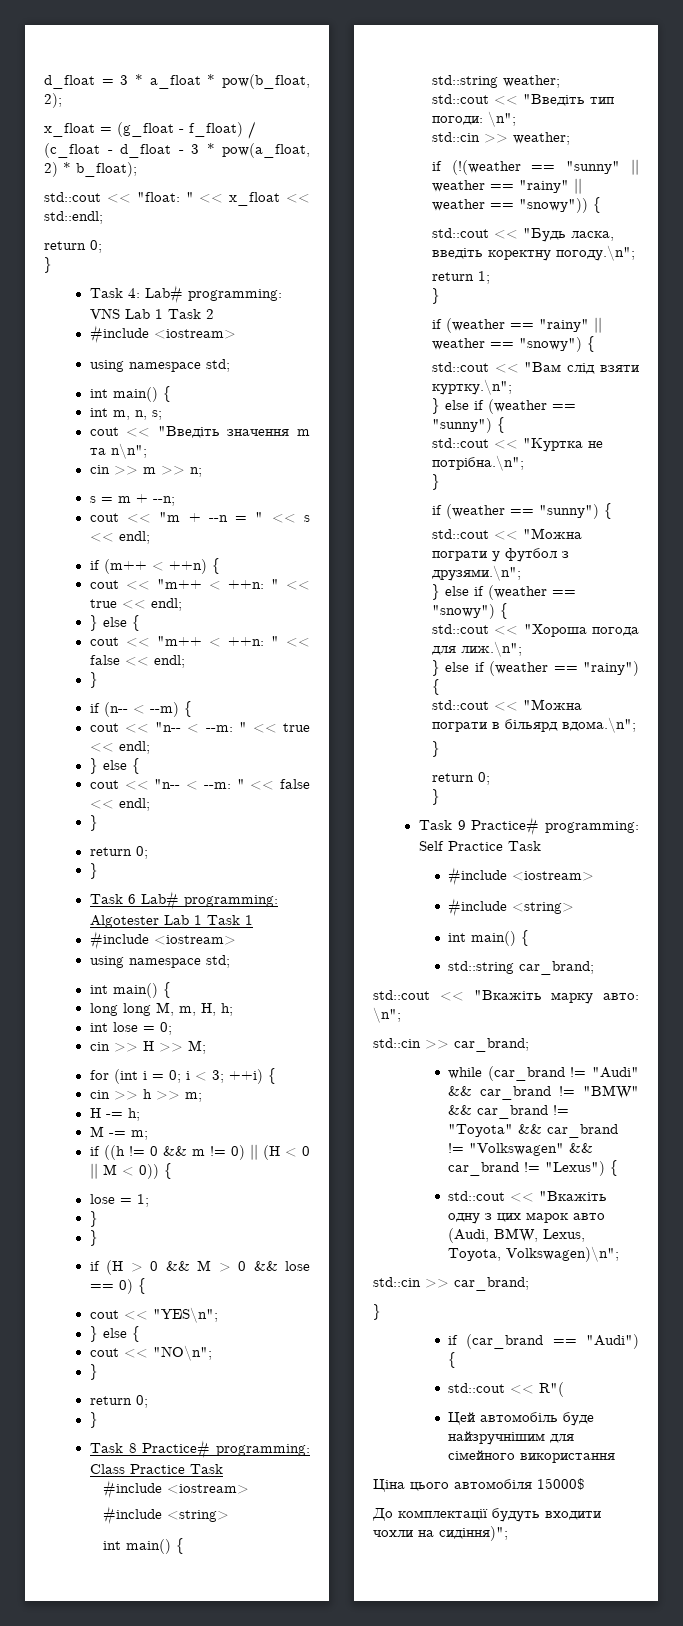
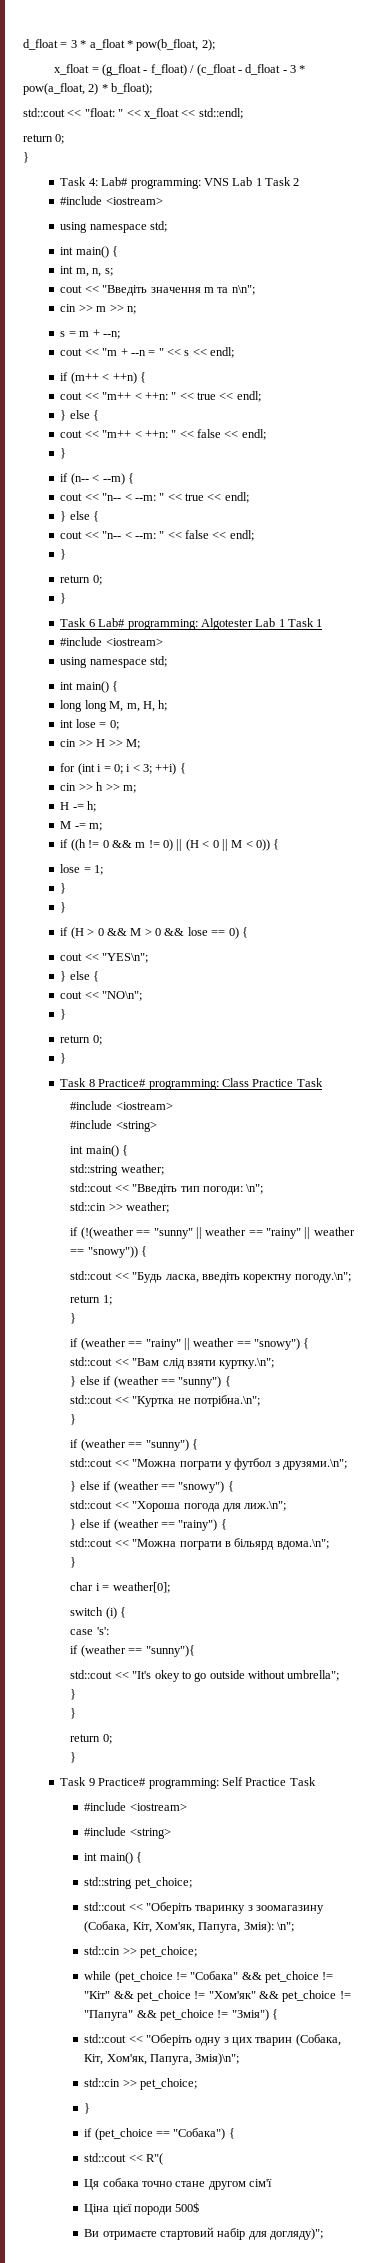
+ char i = weather[0];
+ switch (i) {
+ case 's':
+ if (weather == "sunny"){
+ std::cout << "It's okey to go outside without umbrella";
+ }
+ }
- std::string car_brand;
- std::cout << "Вкажіть марку авто: \n";
- std::cin >> car_brand;
+ std::string pet_choice;
+ std::cout << "Оберіть тваринку з зоомагазину (Собака, Кіт, Хом'як, Папуга, Змія): \n";
+ std::cin >> pet_choice;
- while (car_brand != "Audi" && car_brand != "BMW" && car_brand != "Toyota" && car_brand != "Volkswagen" && car_brand != "Lexus") {
- std::cout << "Вкажіть одну з цих марок авто (Audi, BMW, Lexus, Toyota, Volkswagen)\n";
- std::cin >> car_brand;
+ while (pet_choice != "Собака" && pet_choice != "Кіт" && pet_choice != "Хом'як" && pet_choice != "Папуга" && pet_choice != "Змія") {
+ std::cout << "Оберіть одну з цих тварин (Собака, Кіт, Хом'як, Папуга, Змія)\n";
+ std::cin >> pet_choice;
  }
- if (car_brand == "Audi") {
+ if (pet_choice == "Собака") {
- Цей автомобіль буде найзручнішим для сімейного використання
- Ціна цього автомобіля 15000$
- До комплектації будуть входити чохли на сидіння)";
+ Ця собака точно стане другом сім'ї
+ Ціна цієї породи 500$
+ Ви отримаєте стартовий набір для догляду)";

